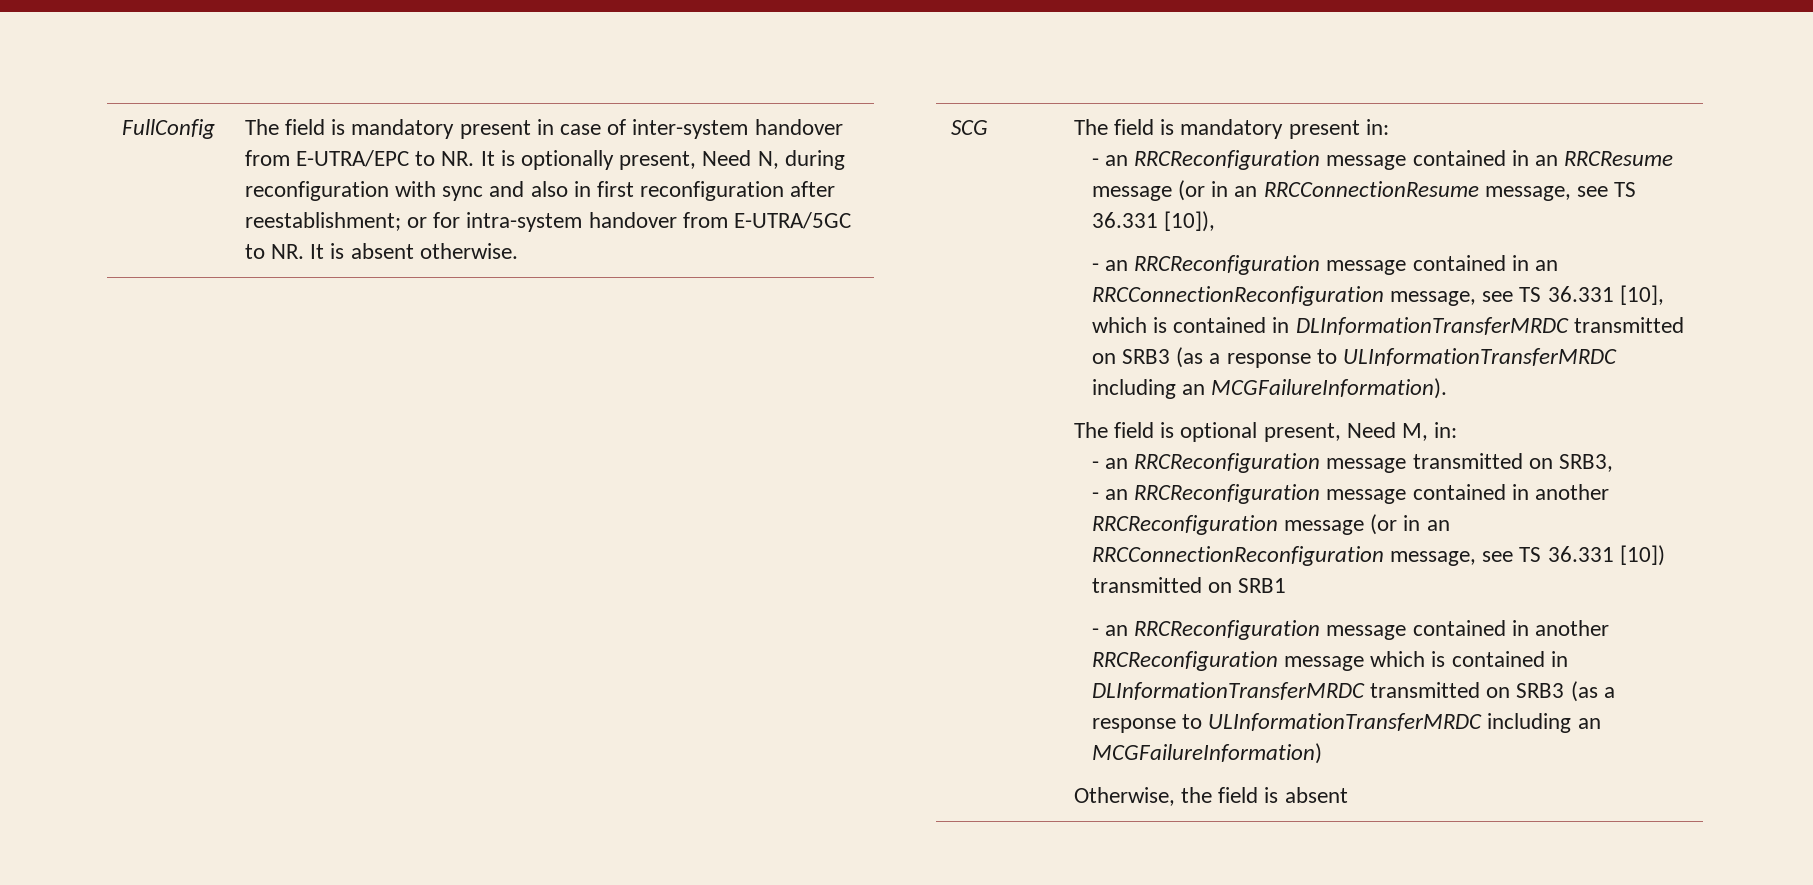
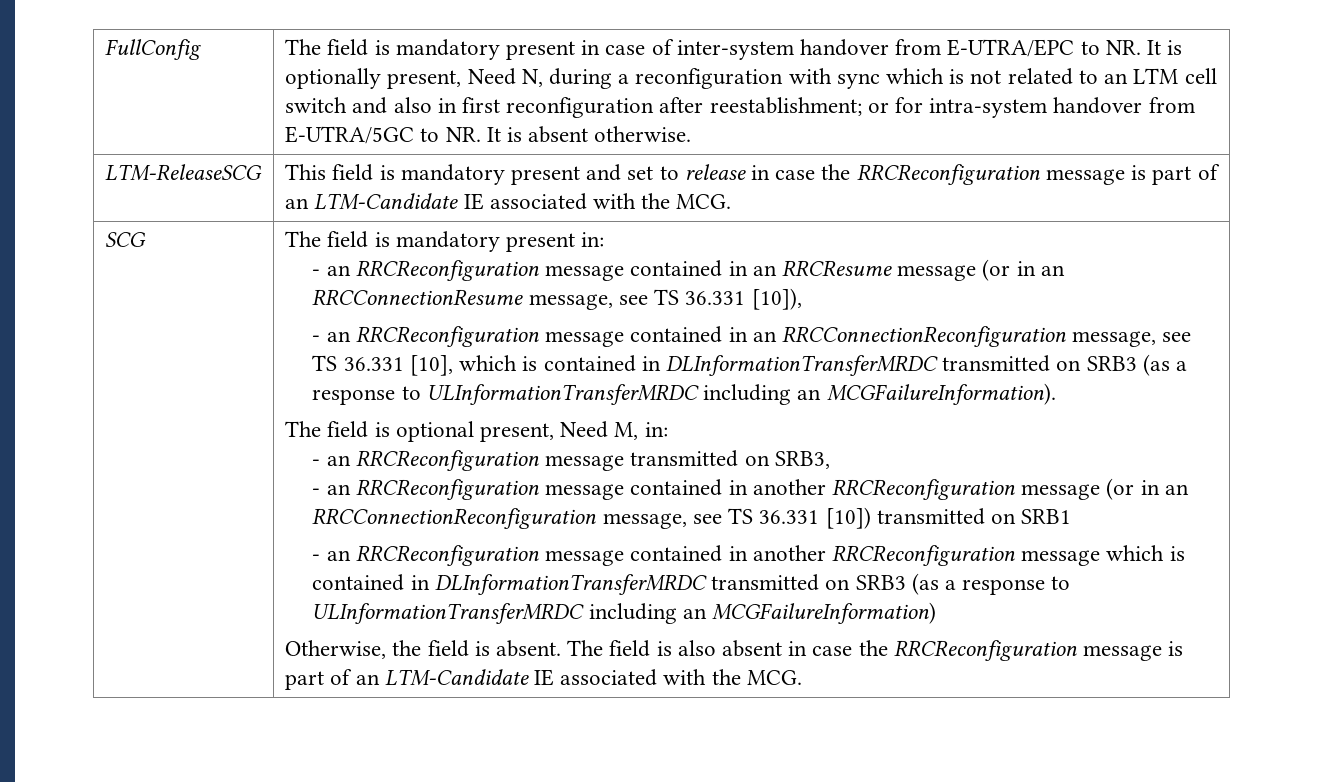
- The field is mandatory present in case of inter-system handover from E-UTRA/EPC to NR. It is optionally present, Need N, during reconfiguration with sync and also in first reconfiguration after reestablishment; or for intra-system handover from E-UTRA/5GC to NR. It is absent otherwise.
+ The field is mandatory present in case of inter-system handover from E-UTRA/EPC to NR. It is optionally present, Need N, during a reconfiguration with sync which is not related to an LTM cell switch and also in first reconfiguration after reestablishment; or for intra-system handover from E-UTRA/5GC to NR. It is absent otherwise.
+ LTM-ReleaseSCG | This field is mandatory present and set to release in case the RRCReconfiguration message is part of an LTM-Candidate IE associated with the MCG.
- Otherwise, the field is absent
+ Otherwise, the field is absent. The field is also absent in case the RRCReconfiguration message is part of an LTM-Candidate IE associated with the MCG.

